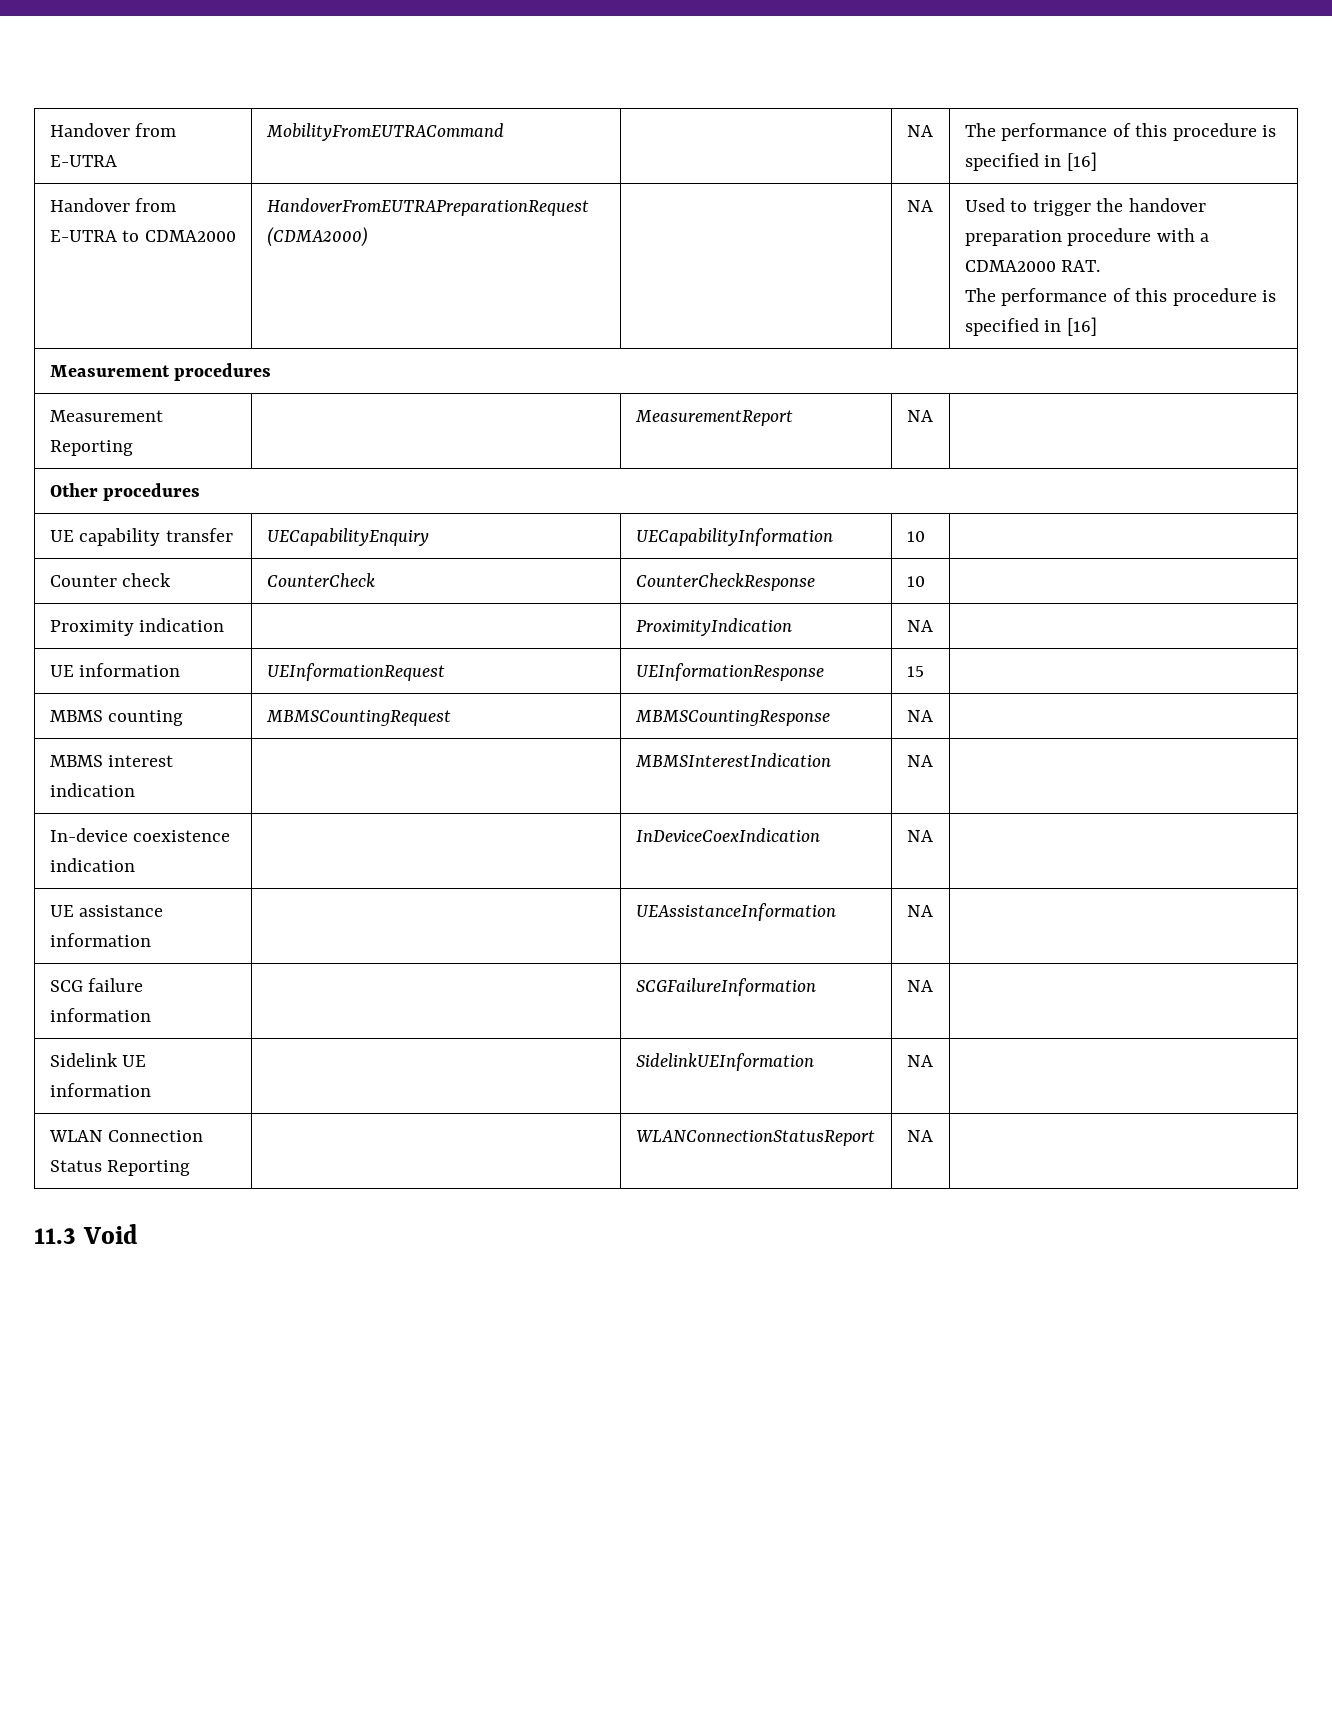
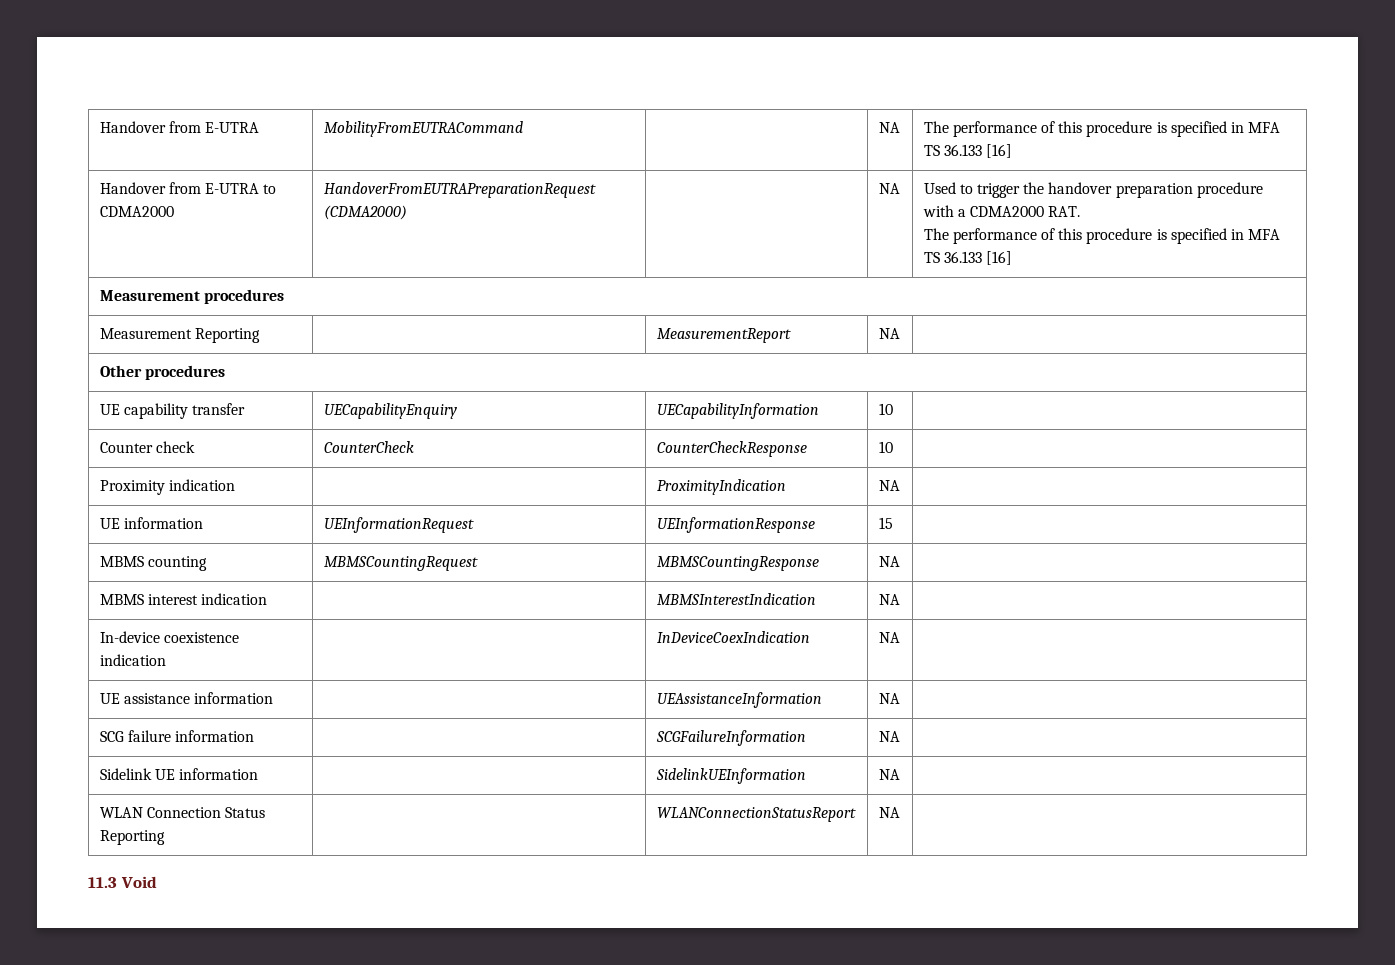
- Handover from E-UTRA | MobilityFromEUTRACommand | | NA | The performance of this procedure is specified in [16]
+ Handover from E-UTRA | MobilityFromEUTRACommand | | NA | The performance of this procedure is specified in MFA TS 36.133 [16]
  Handover from E-UTRA to CDMA2000 | HandoverFromEUTRAPreparationRequest (CDMA2000) | | NA | Used to trigger the handover preparation procedure with a CDMA2000 RAT.
- The performance of this procedure is specified in [16]
+ The performance of this procedure is specified in MFA TS 36.133 [16]

